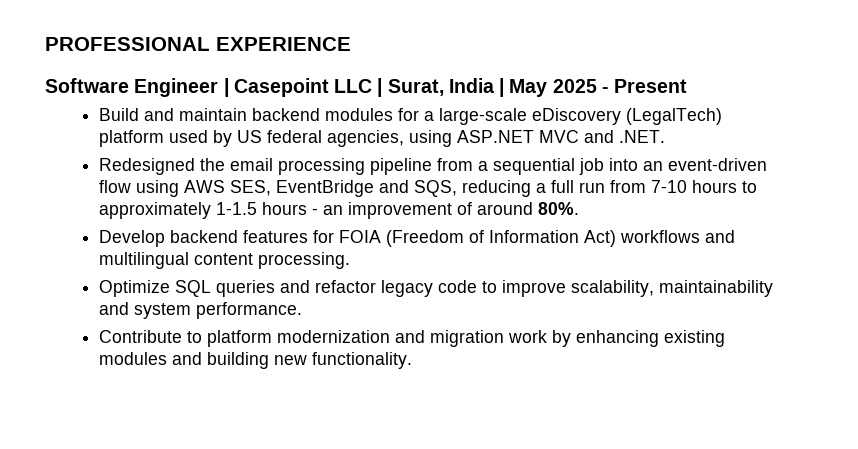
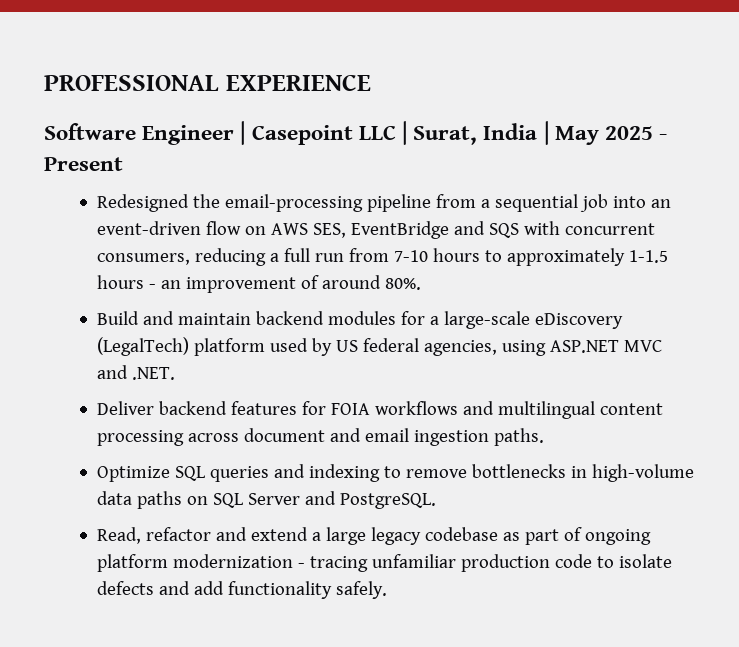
+ Redesigned the email-processing pipeline from a sequential job into an event-driven flow on AWS SES, EventBridge and SQS with concurrent consumers, reducing a full run from 7-10 hours to approximately 1-1.5 hours - an improvement of around 80%.
- Redesigned the email processing pipeline from a sequential job into an event-driven flow using AWS SES, EventBridge and SQS, reducing a full run from 7-10 hours to approximately 1-1.5 hours - an improvement of around 80%.
- Develop backend features for FOIA (Freedom of Information Act) workflows and multilingual content processing.
- Optimize SQL queries and refactor legacy code to improve scalability, maintainability and system performance.
- Contribute to platform modernization and migration work by enhancing existing modules and building new functionality.
+ Deliver backend features for FOIA workflows and multilingual content processing across document and email ingestion paths.
+ Optimize SQL queries and indexing to remove bottlenecks in high-volume data paths on SQL Server and PostgreSQL.
+ Read, refactor and extend a large legacy codebase as part of ongoing platform modernization - tracing unfamiliar production code to isolate defects and add functionality safely.

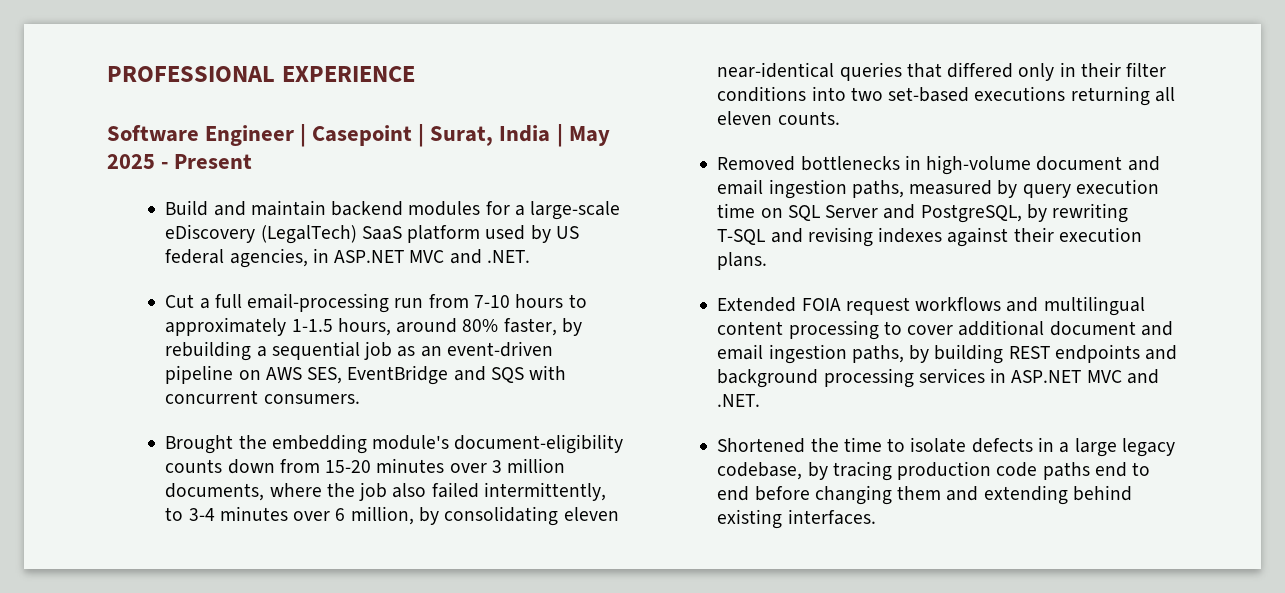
- Software Engineer | Casepoint LLC | Surat, India | May 2025 - Present
+ Software Engineer | Casepoint | Surat, India | May 2025 - Present
- Redesigned the email-processing pipeline from a sequential job into an event-driven flow on AWS SES, EventBridge and SQS with concurrent consumers, reducing a full run from 7-10 hours to approximately 1-1.5 hours - an improvement of around 80%.
- Build and maintain backend modules for a large-scale eDiscovery (LegalTech) platform used by US federal agencies, using ASP.NET MVC and .NET.
- Deliver backend features for FOIA workflows and multilingual content processing across document and email ingestion paths.
- Optimize SQL queries and indexing to remove bottlenecks in high-volume data paths on SQL Server and PostgreSQL.
- Read, refactor and extend a large legacy codebase as part of ongoing platform modernization - tracing unfamiliar production code to isolate defects and add functionality safely.
+ Build and maintain backend modules for a large-scale eDiscovery (LegalTech) SaaS platform used by US federal agencies, in ASP.NET MVC and .NET.
+ Cut a full email-processing run from 7-10 hours to approximately 1-1.5 hours, around 80% faster, by rebuilding a sequential job as an event-driven pipeline on AWS SES, EventBridge and SQS with concurrent consumers.
+ Brought the embedding module's document-eligibility counts down from 15-20 minutes over 3 million documents, where the job also failed intermittently, to 3-4 minutes over 6 million, by consolidating eleven near-identical queries that differed only in their filter conditions into two set-based executions returning all eleven counts.
+ Removed bottlenecks in high-volume document and email ingestion paths, measured by query execution time on SQL Server and PostgreSQL, by rewriting T-SQL and revising indexes against their execution plans.
+ Extended FOIA request workflows and multilingual content processing to cover additional document and email ingestion paths, by building REST endpoints and background processing services in ASP.NET MVC and .NET.
+ Shortened the time to isolate defects in a large legacy codebase, by tracing production code paths end to end before changing them and extending behind existing interfaces.

